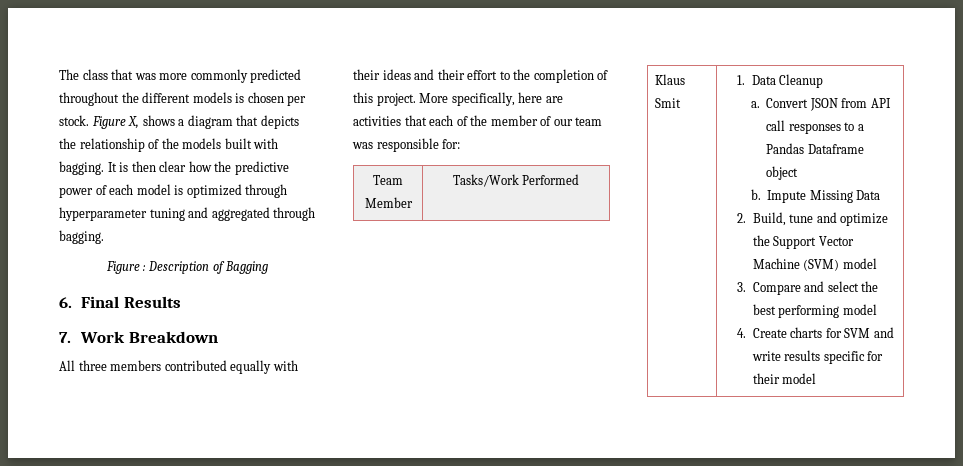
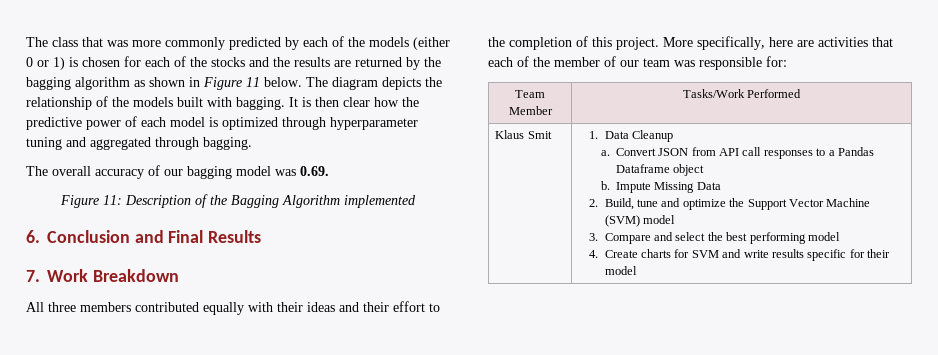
- The class that was more commonly predicted throughout the different models is chosen per stock. Figure X, shows a diagram that depicts the relationship of the models built with bagging.
+ The class that was more commonly predicted by each of the models (either 0 or 1) is chosen for each of the stocks and the results are returned by the bagging algorithm as shown in Figure 11 below. The diagram depicts the relationship of the models built with bagging.
- Figure : Description of Bagging
+ The overall accuracy of our bagging model was 0.69.
+ Figure 11: Description of the Bagging Algorithm implemented
- 6. Final Results
+ 6. Conclusion and Final Results

